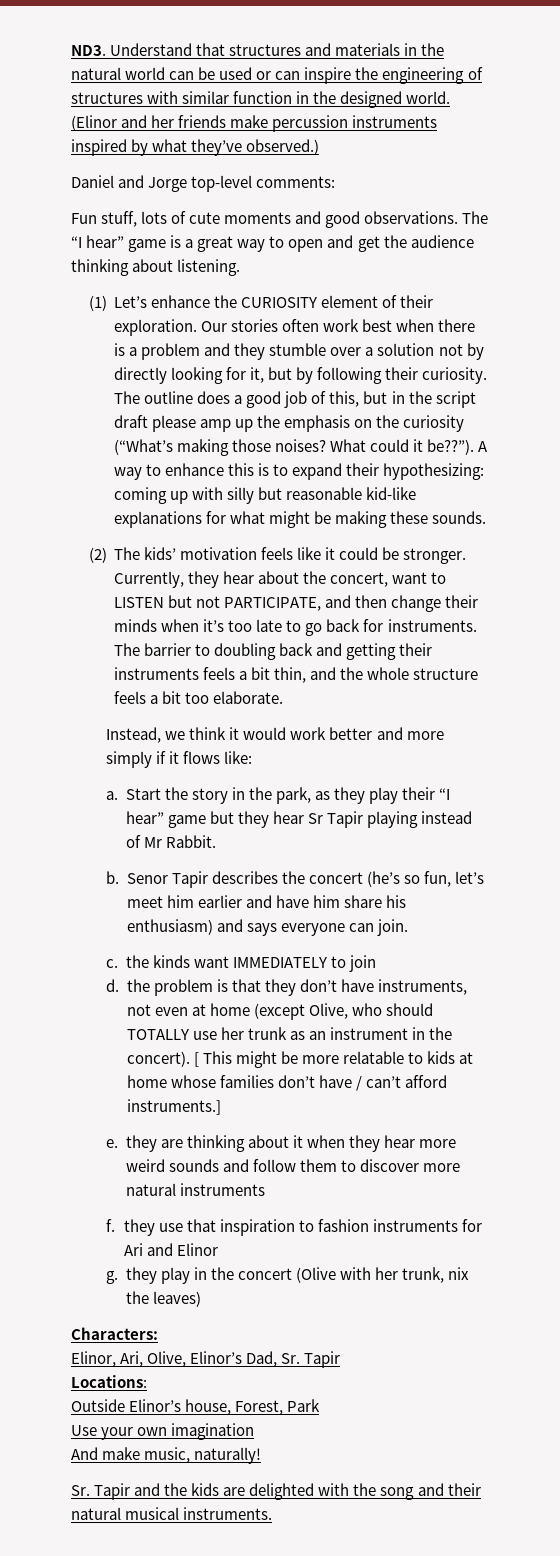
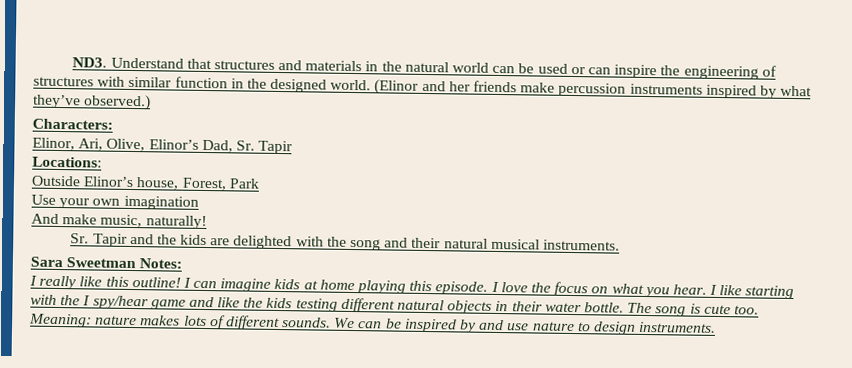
- Daniel and Jorge top-level comments:
- Fun stuff, lots of cute moments and good observations. The “I hear” game is a great way to open and get the audience thinking about listening.
- (1) Let’s enhance the CURIOSITY element of their exploration. Our stories often work best when there is a problem and they stumble over a solution not by directly looking for it, but by following their curiosity. The outline does a good job of this, but in the script draft please amp up the emphasis on the curiosity (“What’s making those noises? What could it be??”). A way to enhance this is to expand their hypothesizing: coming up with silly but reasonable kid-like explanations for what might be making these sounds.
- (2) The kids’ motivation feels like it could be stronger. Currently, they hear about the concert, want to LISTEN but not PARTICIPATE, and then change their minds when it’s too late to go back for instruments. The barrier to doubling back and getting their instruments feels a bit thin, and the whole structure feels a bit too elaborate.
- Instead, we think it would work better and more simply if it flows like:
- a. Start the story in the park, as they play their “I hear” game but they hear Sr Tapir playing instead of Mr Rabbit.
- b. Senor Tapir describes the concert (he’s so fun, let’s meet him earlier and have him share his enthusiasm) and says everyone can join.
- c. the kinds want IMMEDIATELY to join
- d. the problem is that they don’t have instruments, not even at home (except Olive, who should TOTALLY use her trunk as an instrument in the concert). [ This might be more relatable to kids at home whose families don’t have / can’t afford instruments.]
- e. they are thinking about it when they hear more weird sounds and follow them to discover more natural instruments
- f. they use that inspiration to fashion instruments for Ari and Elinor
- g. they play in the concert (Olive with her trunk, nix the leaves)
+ Sara Sweetman Notes:
+ I really like this outline! I can imagine kids at home playing this episode. I love the focus on what you hear. I like starting with the I spy/hear game and like the kids testing different natural objects in their water bottle. The song is cute too. Meaning: nature makes lots of different sounds. We can be inspired by and use nature to design instruments.

